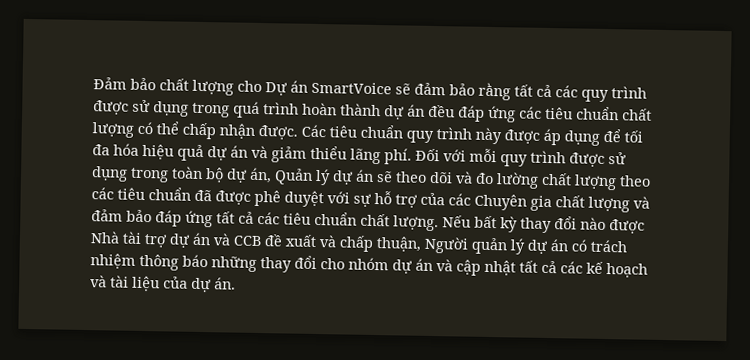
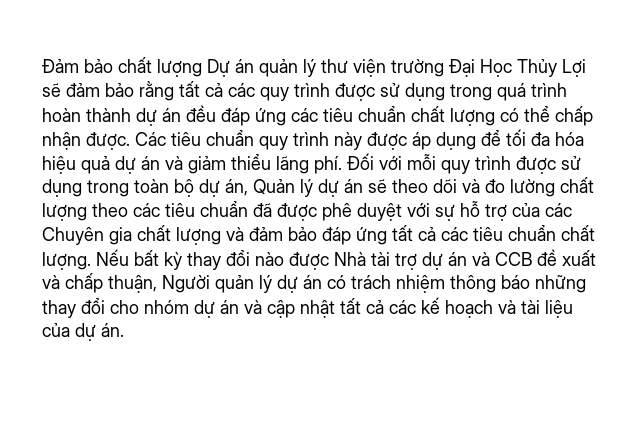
- Đảm bảo chất lượng cho Dự án SmartVoice sẽ đảm bảo rằng tất cả các quy trình được sử dụng trong quá trình hoàn thành dự án đều đáp ứng các tiêu chuẩn chất lượng có thể chấp nhận được.
+ Đảm bảo chất lượng Dự án quản lý thư viện trường Đại Học Thủy Lợi sẽ đảm bảo rằng tất cả các quy trình được sử dụng trong quá trình hoàn thành dự án đều đáp ứng các tiêu chuẩn chất lượng có thể chấp nhận được.

